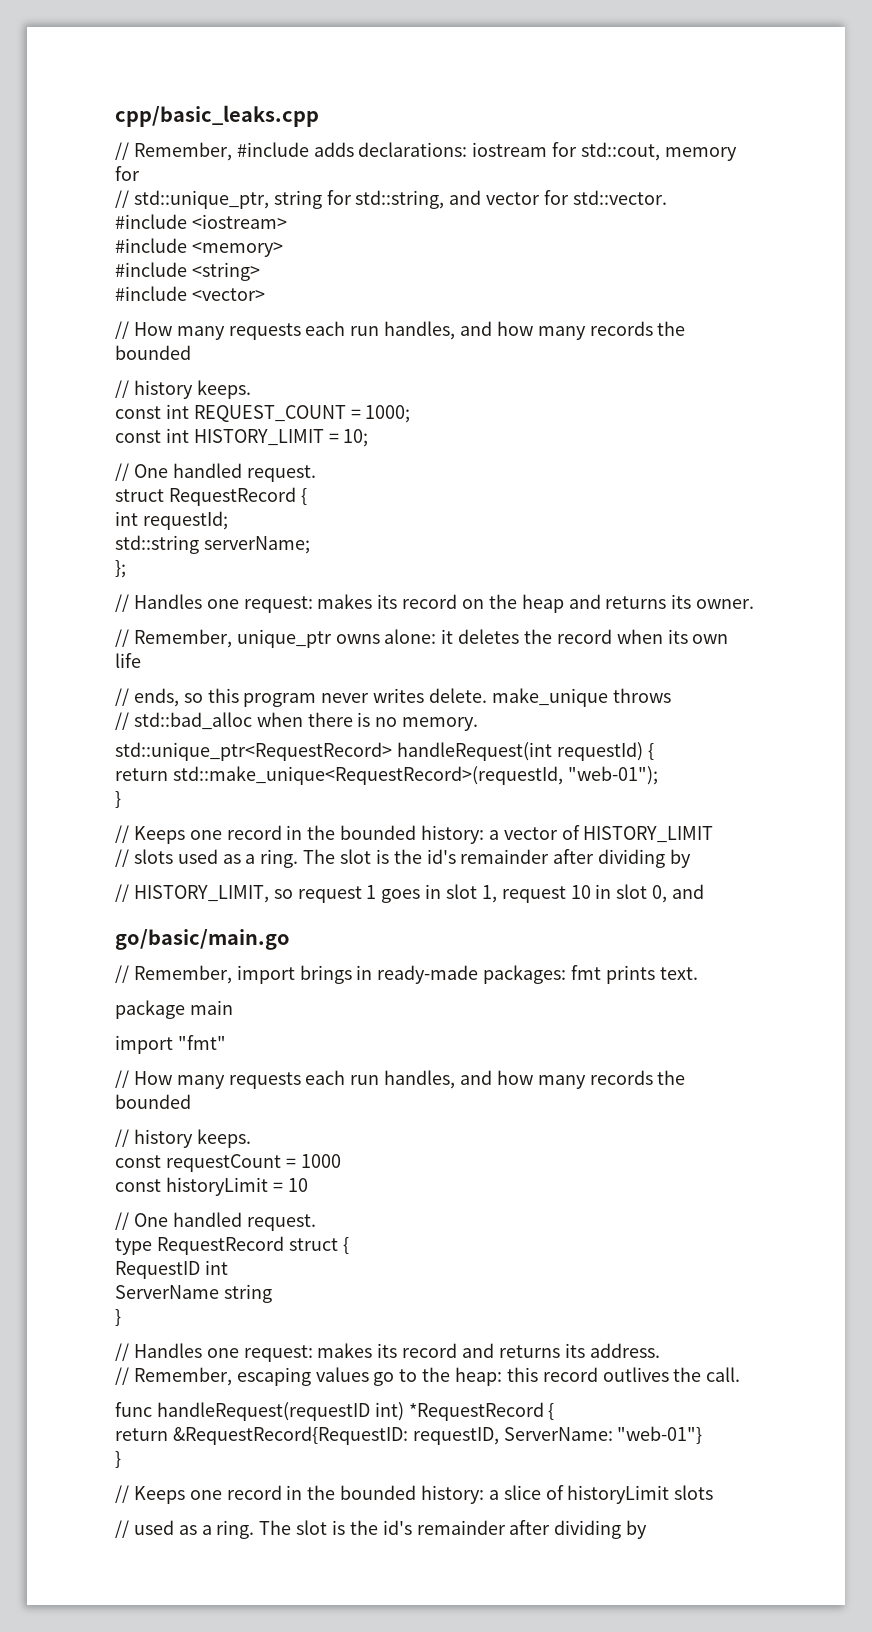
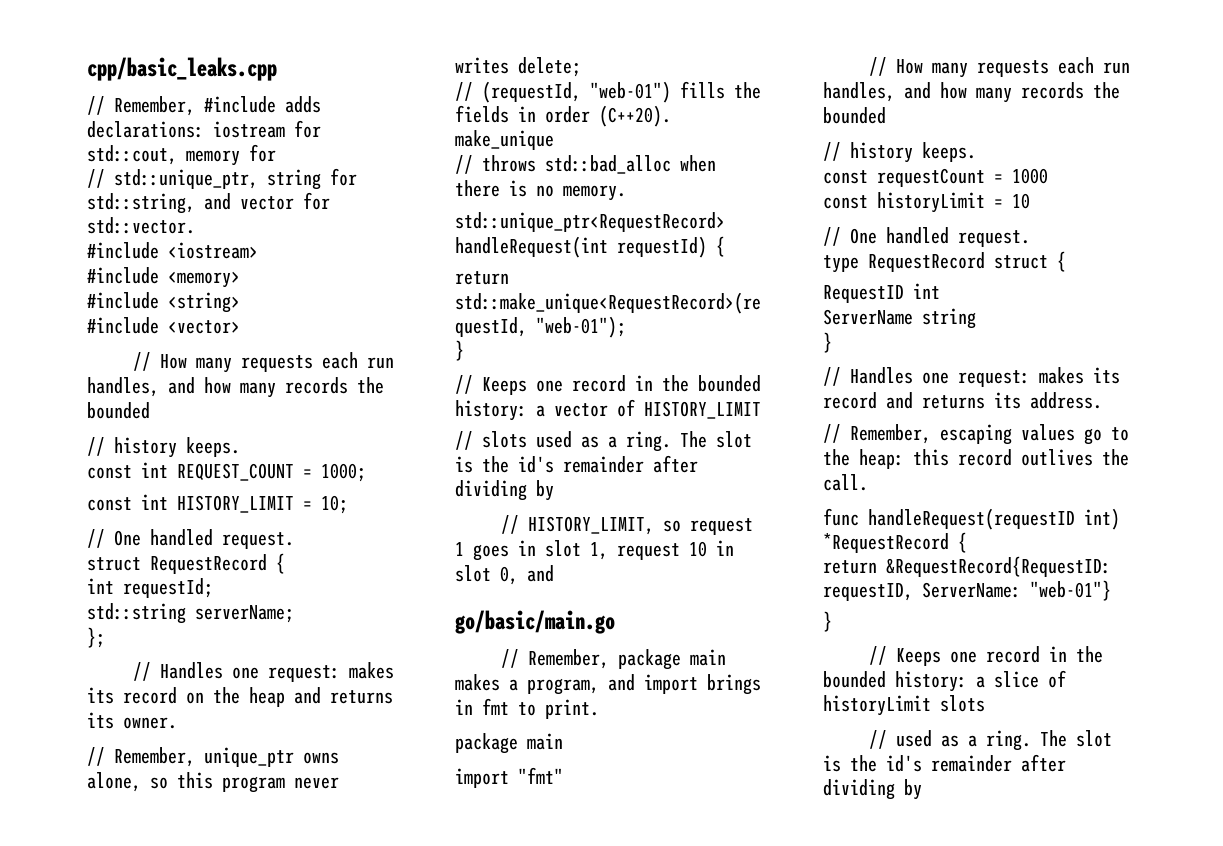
- // Remember, unique_ptr owns alone: it deletes the record when its own life
- // ends, so this program never writes delete. make_unique throws
- // std::bad_alloc when there is no memory.
+ // Remember, unique_ptr owns alone, so this program never writes delete;
+ // (requestId, "web-01") fills the fields in order (C++20). make_unique
+ // throws std::bad_alloc when there is no memory.
- // Remember, import brings in ready-made packages: fmt prints text.
+ // Remember, package main makes a program, and import brings in fmt to print.

